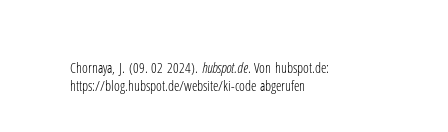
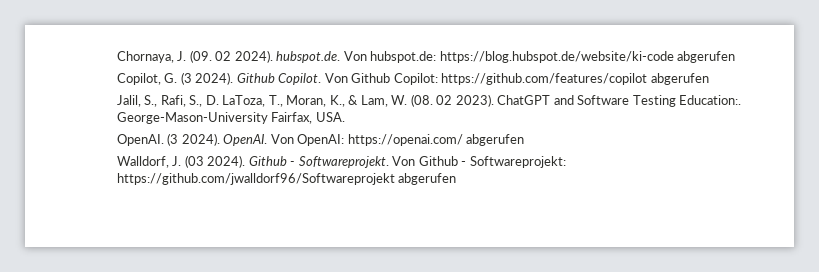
+ Copilot, G. (3 2024). Github Copilot. Von Github Copilot: https://github.com/features/copilot abgerufen
+ Jalil, S., Rafi, S., D. LaToza, T., Moran, K., & Lam, W. (08. 02 2023). ChatGPT and Software Testing Education:. George-Mason-University Fairfax, USA.
+ OpenAI. (3 2024). OpenAI. Von OpenAI: https://openai.com/ abgerufen
+ Walldorf, J. (03 2024). Github - Softwareprojekt. Von Github - Softwareprojekt: https://github.com/jwalldorf96/Softwareprojekt abgerufen

